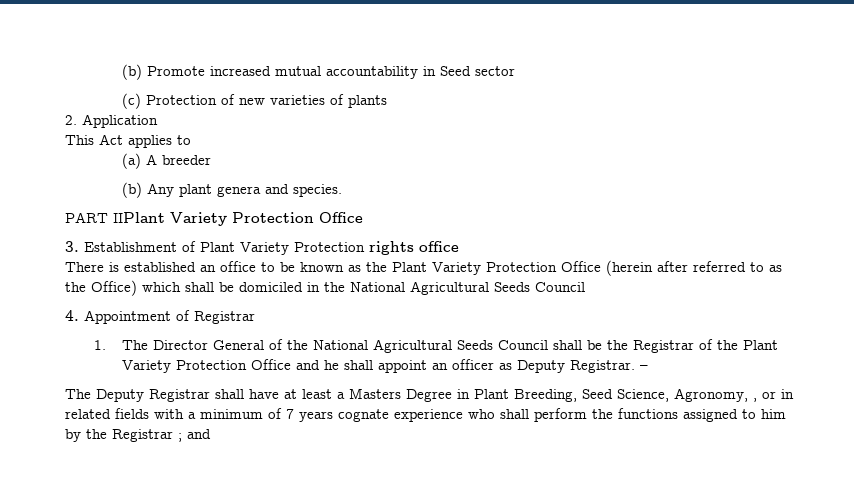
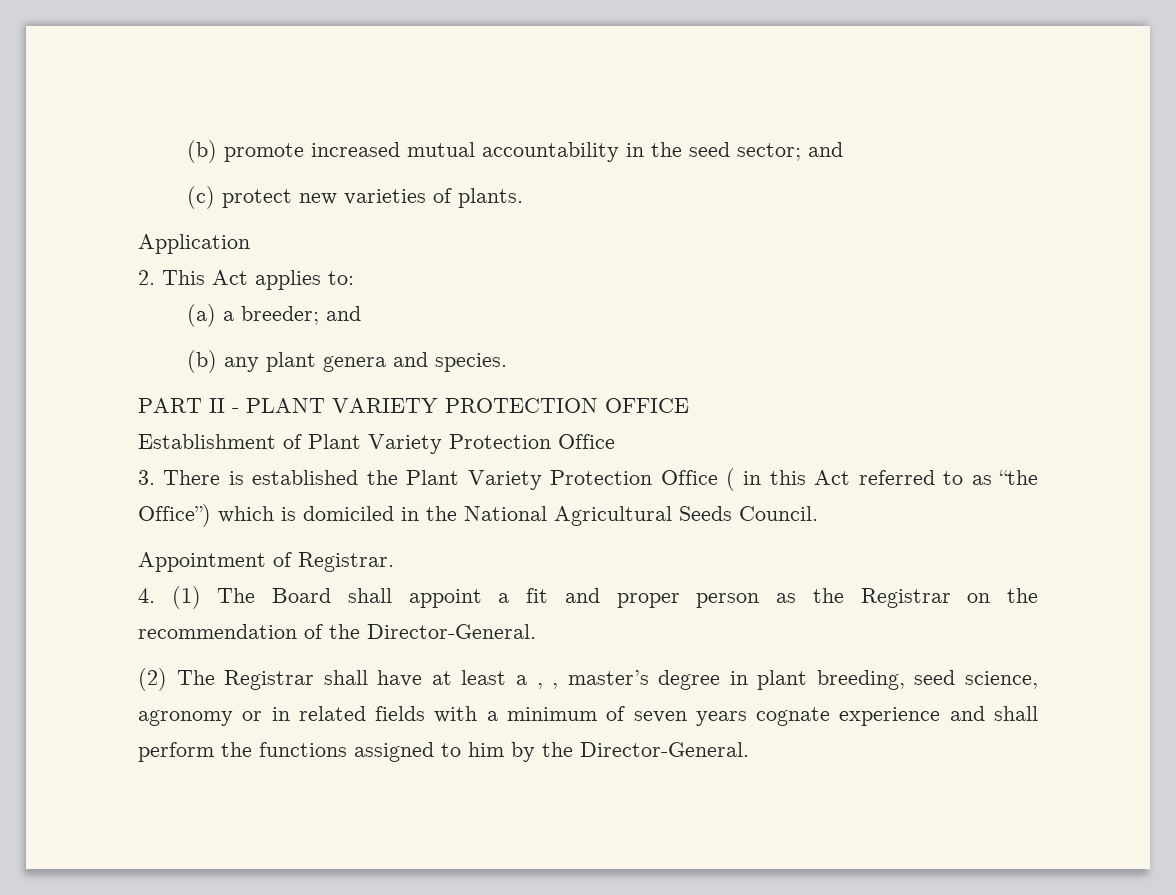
- (b) Promote increased mutual accountability in Seed sector
+ (b) promote increased mutual accountability in the seed sector; and
- (c) Protection of new varieties of plants
+ (c) protect new varieties of plants.
+ Application
- 2. Application
- This Act applies to
+ 2. This Act applies to:
- (a) A breeder
- (b) Any plant genera and species.
+ (a) a breeder; and
+ (b) any plant genera and species.
- PART IIPlant Variety Protection Office
- 3. Establishment of Plant Variety Protection rights office
- There is established an office to be known as the Plant Variety Protection Office (herein after referred to as the Office) which shall be domiciled in the National Agricultural Seeds Council
- 4. Appointment of Registrar
- 1. The Director General of the National Agricultural Seeds Council shall be the Registrar of the Plant Variety Protection Office and he shall appoint an officer as Deputy Registrar. –
- The Deputy Registrar shall have at least a Masters Degree in Plant Breeding, Seed Science, Agronomy, , or in related fields with a minimum of 7 years cognate experience who shall perform the functions assigned to him by the Registrar ; and
+ PART II - PLANT VARIETY PROTECTION OFFICE
+ Establishment of Plant Variety Protection Office
+ 3. There is established the Plant Variety Protection Office ( in this Act referred to as “the Office”) which is domiciled in the National Agricultural Seeds Council.
+ Appointment of Registrar.
+ 4. (1) The Board shall appoint a fit and proper person as the Registrar on the recommendation of the Director-General.
+ (2) The Registrar shall have at least a , , master’s degree in plant breeding, seed science, agronomy or in related fields with a minimum of seven years cognate experience and shall perform the functions assigned to him by the Director-General.

